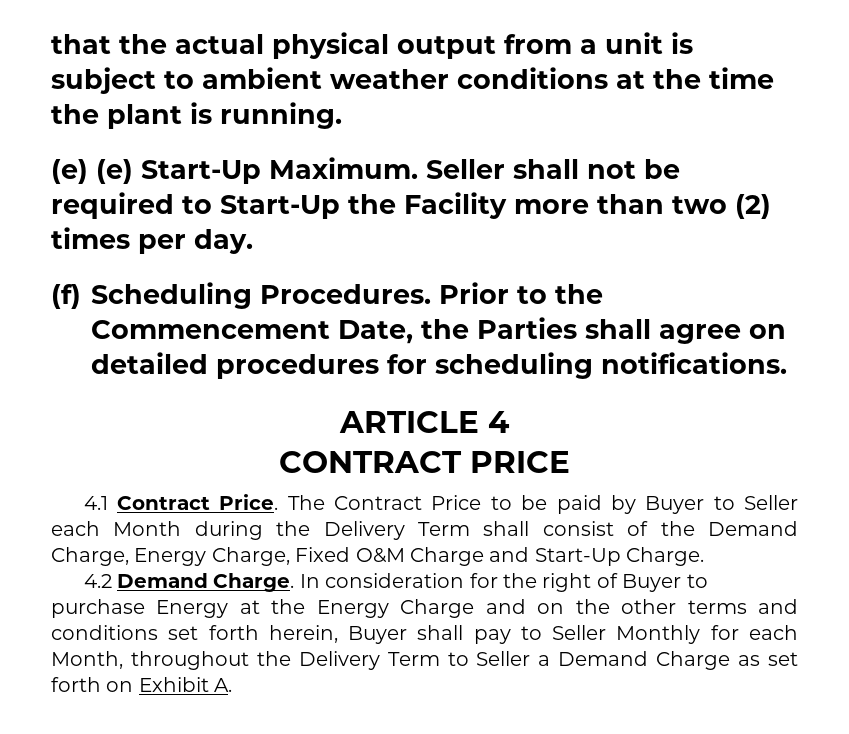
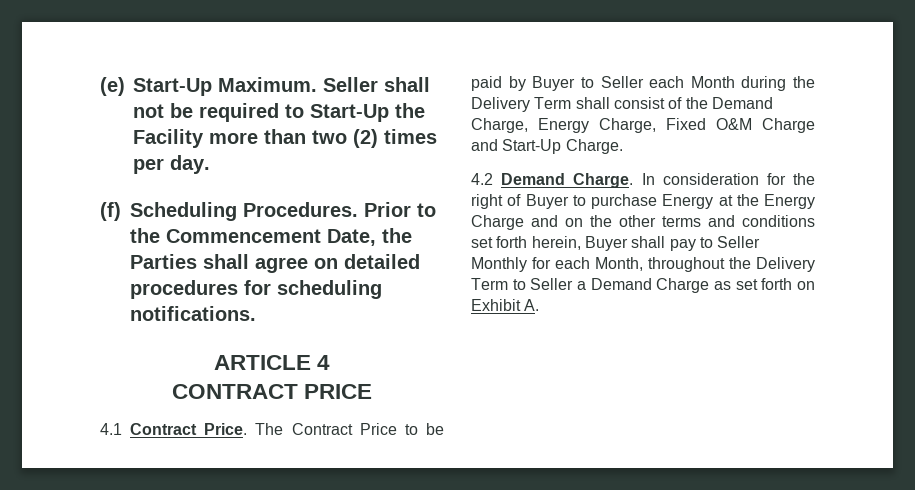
- that the actual physical output from a unit is subject to ambient weather conditions at the time the plant is running.
- (e) (e) Start-Up Maximum.
+ (e) Start-Up Maximum.

